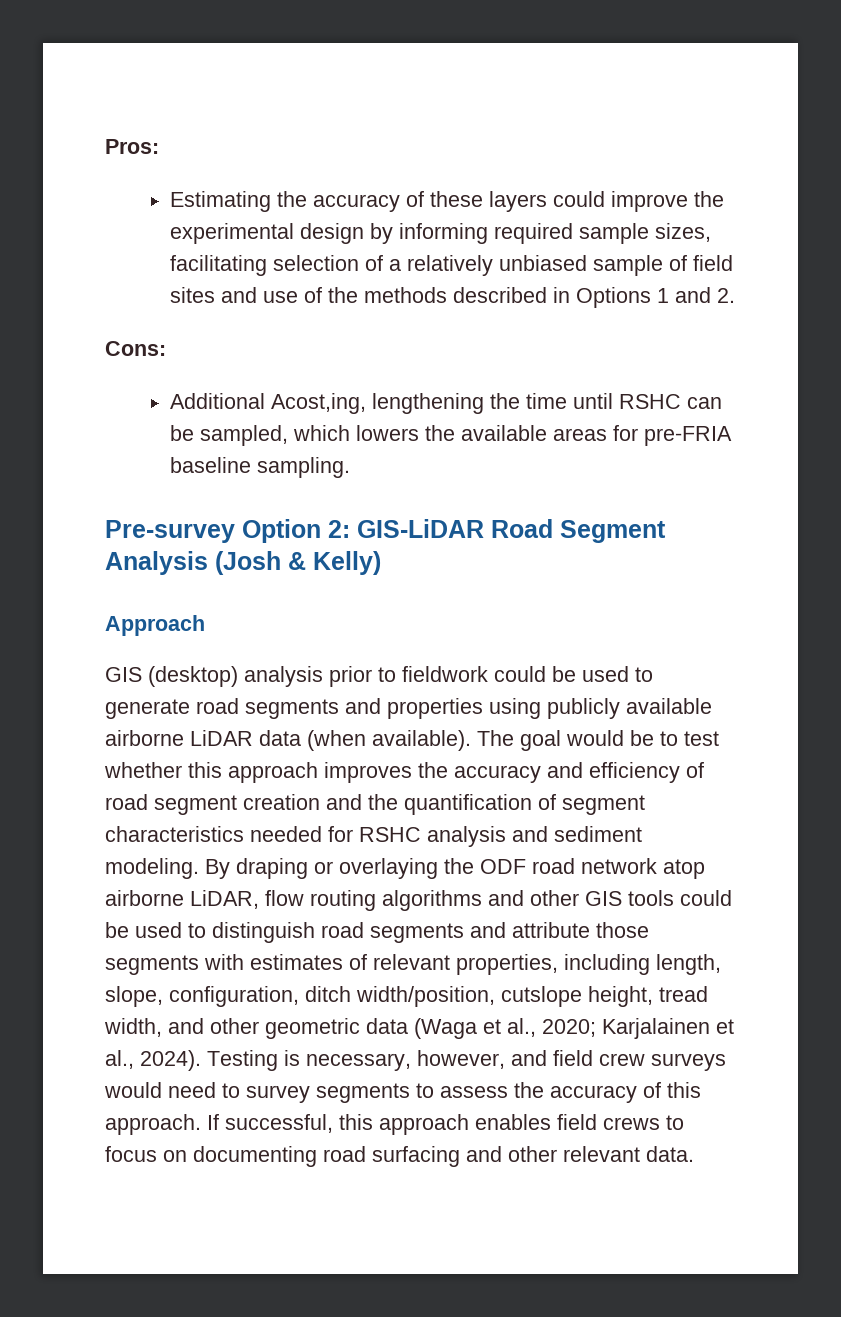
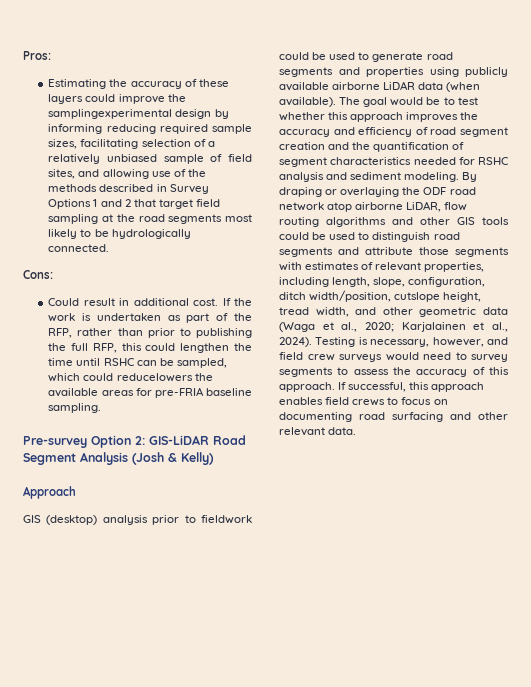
- Estimating the accuracy of these layers could improve the experimental design by informing required sample sizes, facilitating selection of a relatively unbiased sample of field sites and use of the methods described in Options 1 and 2.
+ Estimating the accuracy of these layers could improve the samplingexperimental design by informing reducing required sample sizes, facilitating selection of a relatively unbiased sample of field sites, and allowing use of the methods described in Survey Options 1 and 2 that target field sampling at the road segments most likely to be hydrologically connected.
  Cons:
- Additional Acost,ing, lengthening the time until RSHC can be sampled, which lowers the available areas for pre-FRIA baseline sampling.
+ Could result in additional cost. If the work is undertaken as part of the RFP, rather than prior to publishing the full RFP, this could lengthen the time until RSHC can be sampled, which could reducelowers the available areas for pre-FRIA baseline sampling.

